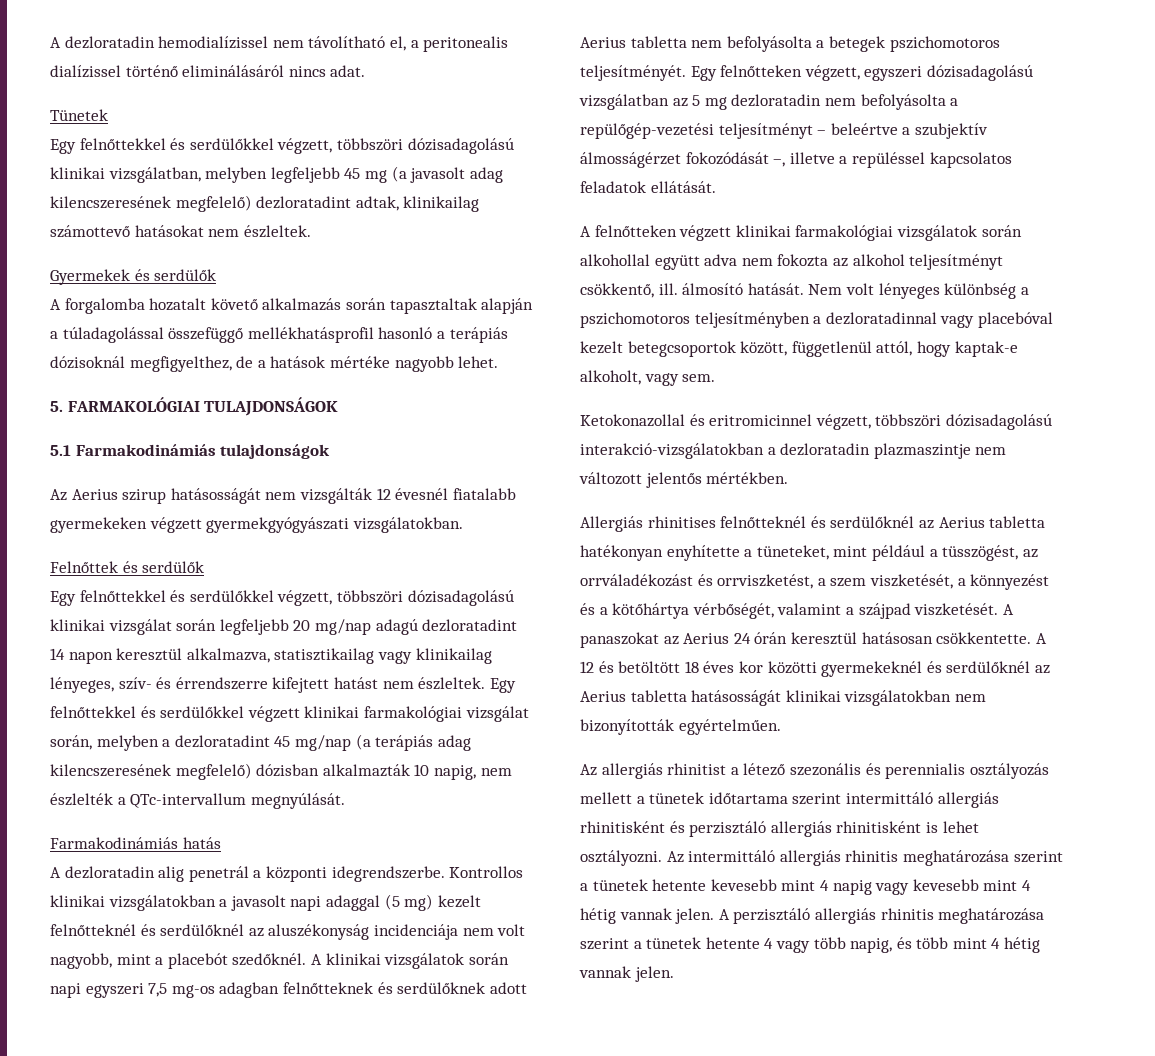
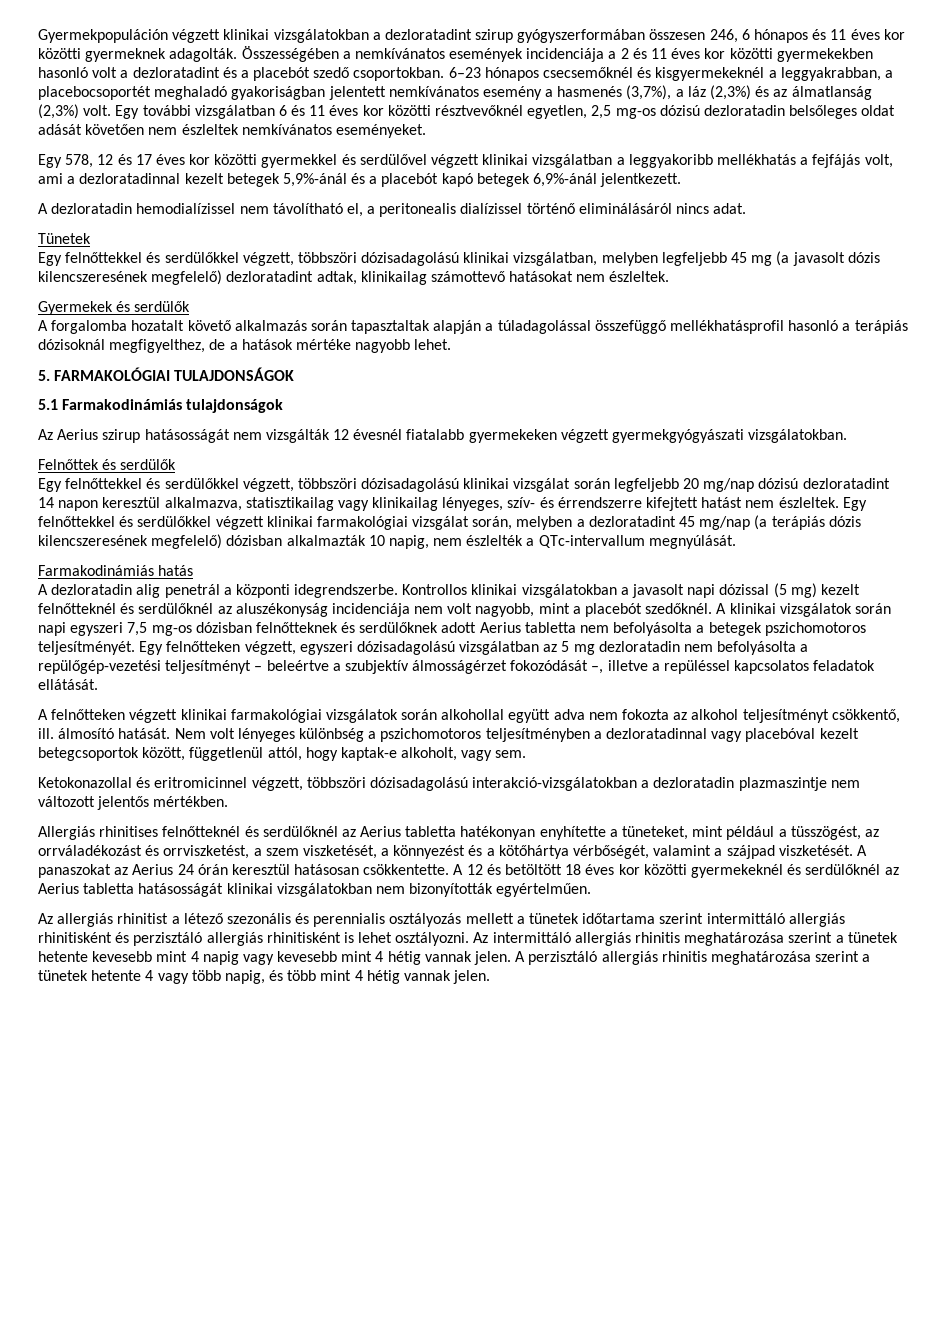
+ Gyermekpopuláción végzett klinikai vizsgálatokban a dezloratadint szirup gyógyszerformában összesen 246, 6 hónapos és 11 éves kor közötti gyermeknek adagolták. Összességében a nemkívánatos események incidenciája a 2 és 11 éves kor közötti gyermekekben hasonló volt a dezloratadint és a placebót szedő csoportokban. 6–23 hónapos csecsemőknél és kisgyermekeknél a leggyakrabban, a placebocsoportét meghaladó gyakoriságban jelentett nemkívánatos esemény a hasmenés (3,7%), a láz (2,3%) és az álmatlanság (2,3%) volt. Egy további vizsgálatban 6 és 11 éves kor közötti résztvevőknél egyetlen, 2,5 mg-os dózisú dezloratadin belsőleges oldat adását követően nem észleltek nemkívánatos eseményeket.
+ Egy 578, 12 és 17 éves kor közötti gyermekkel és serdülővel végzett klinikai vizsgálatban a leggyakoribb mellékhatás a fejfájás volt, ami a dezloratadinnal kezelt betegek 5,9%-ánál és a placebót kapó betegek 6,9%-ánál jelentkezett.
- Egy felnőttekkel és serdülőkkel végzett, többszöri dózisadagolású klinikai vizsgálatban, melyben legfeljebb 45 mg (a javasolt adag kilencszeresének megfelelő) dezloratadint adtak, klinikailag számottevő hatásokat nem észleltek.
+ Egy felnőttekkel és serdülőkkel végzett, többszöri dózisadagolású klinikai vizsgálatban, melyben legfeljebb 45 mg (a javasolt dózis kilencszeresének megfelelő) dezloratadint adtak, klinikailag számottevő hatásokat nem észleltek.
- Egy felnőttekkel és serdülőkkel végzett, többszöri dózisadagolású klinikai vizsgálat során legfeljebb 20 mg/nap adagú dezloratadint 14 napon keresztül alkalmazva, statisztikailag vagy klinikailag lényeges, szív- és érrendszerre kifejtett hatást nem észleltek.
+ Egy felnőttekkel és serdülőkkel végzett, többszöri dózisadagolású klinikai vizsgálat során legfeljebb 20 mg/nap dózisú dezloratadint 14 napon keresztül alkalmazva, statisztikailag vagy klinikailag lényeges, szív- és érrendszerre kifejtett hatást nem észleltek.
- Egy felnőttekkel és serdülőkkel végzett klinikai farmakológiai vizsgálat során, melyben a dezloratadint 45 mg/nap (a terápiás adag kilencszeresének megfelelő) dózisban alkalmazták 10 napig, nem észlelték a QTc-intervallum megnyúlását.
+ Egy felnőttekkel és serdülőkkel végzett klinikai farmakológiai vizsgálat során, melyben a dezloratadint 45 mg/nap (a terápiás dózis kilencszeresének megfelelő) dózisban alkalmazták 10 napig, nem észlelték a QTc-intervallum megnyúlását.
- Kontrollos klinikai vizsgálatokban a javasolt napi adaggal (5 mg) kezelt felnőtteknél és serdülőknél az aluszékonyság incidenciája nem volt nagyobb, mint a placebót szedőknél.
+ Kontrollos klinikai vizsgálatokban a javasolt napi dózissal (5 mg) kezelt felnőtteknél és serdülőknél az aluszékonyság incidenciája nem volt nagyobb, mint a placebót szedőknél.
- A klinikai vizsgálatok során napi egyszeri 7,5 mg-os adagban felnőtteknek és serdülőknek adott Aerius tabletta nem befolyásolta a betegek pszichomotoros teljesítményét.
+ A klinikai vizsgálatok során napi egyszeri 7,5 mg-os dózisban felnőtteknek és serdülőknek adott Aerius tabletta nem befolyásolta a betegek pszichomotoros teljesítményét.

